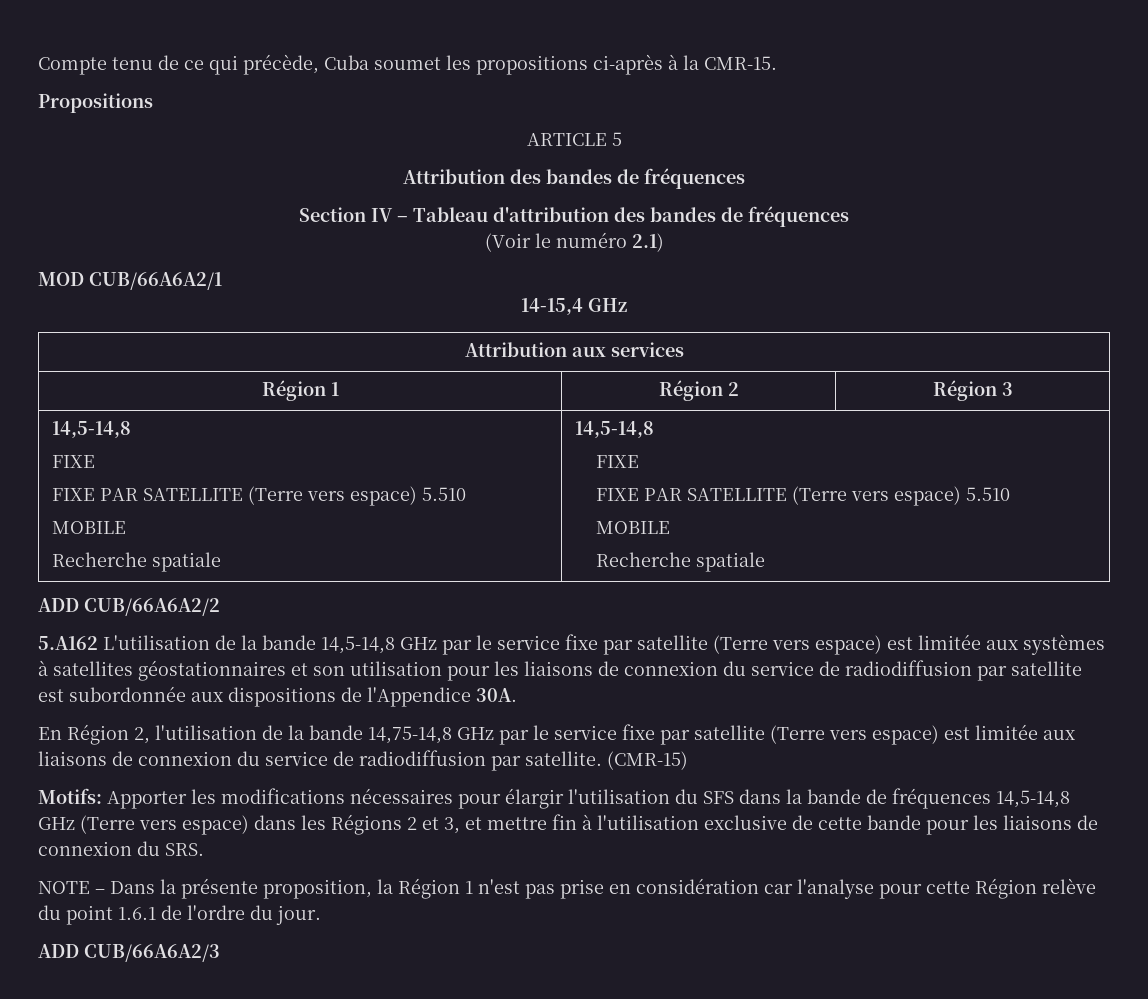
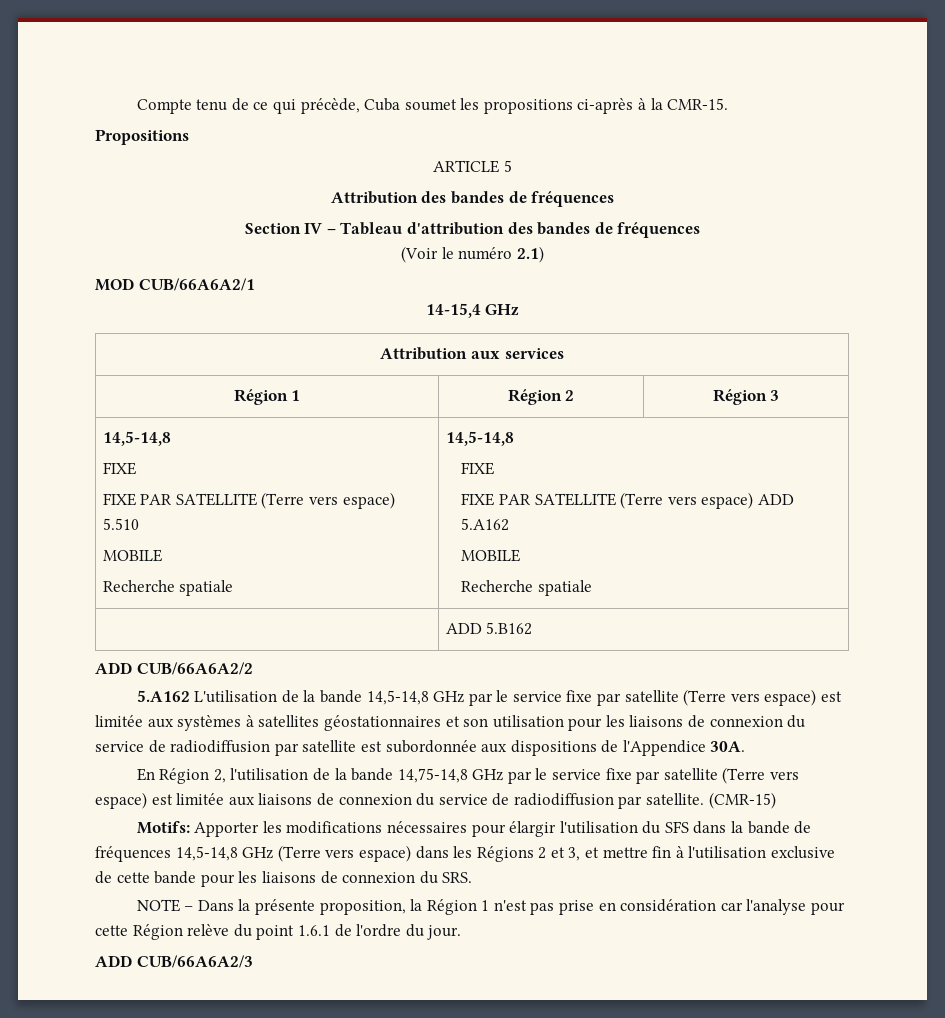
  Région 1 | Région 2 | Région 3
  14,5-14,8
  FIXE
  FIXE PAR SATELLITE (Terre vers espace) 5.510
  MOBILE
  Recherche spatiale | 14,5-14,8
  FIXE
- FIXE PAR SATELLITE (Terre vers espace) 5.510
+ FIXE PAR SATELLITE (Terre vers espace) ADD 5.A162
  MOBILE
  Recherche spatiale
+ | ADD 5.B162

